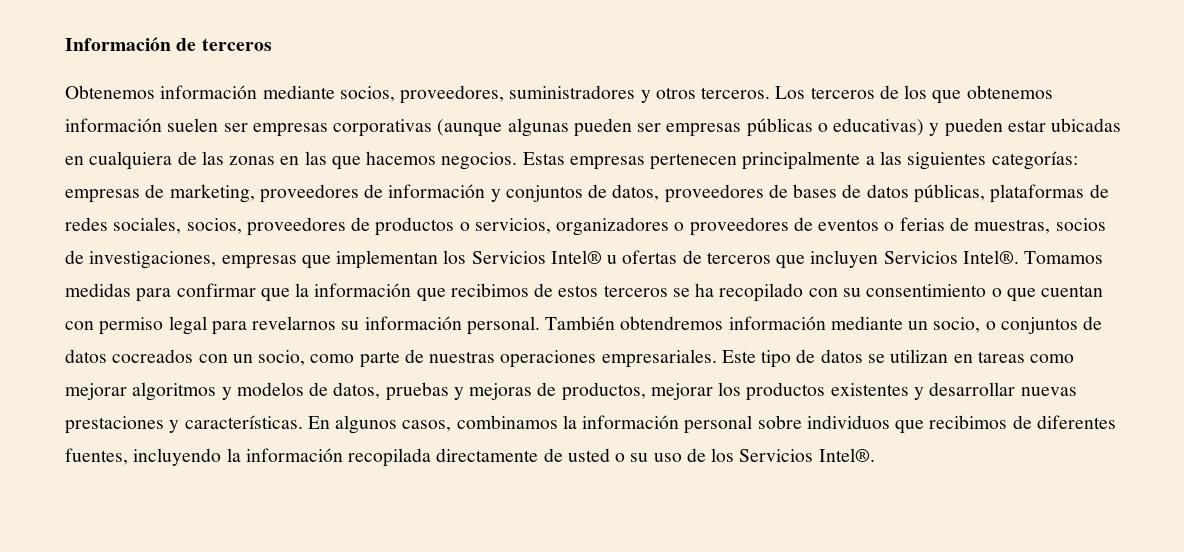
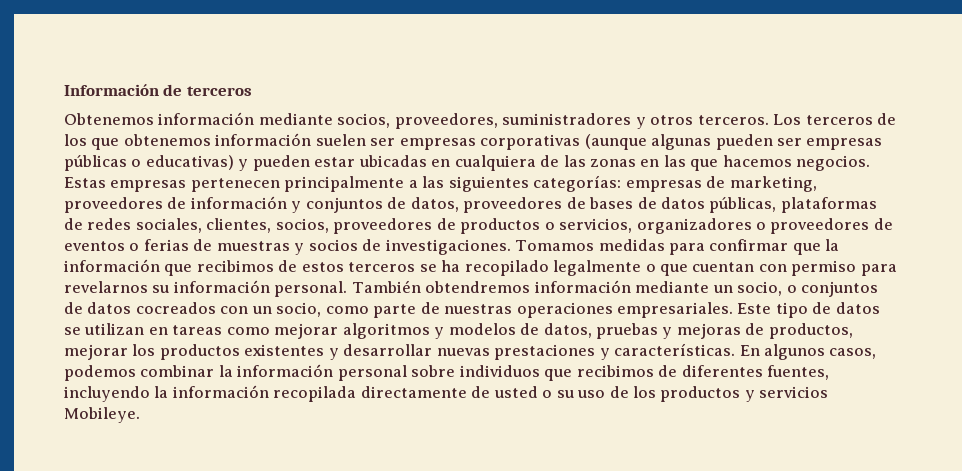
- Estas empresas pertenecen principalmente a las siguientes categorías: empresas de marketing, proveedores de información y conjuntos de datos, proveedores de bases de datos públicas, plataformas de redes sociales, socios, proveedores de productos o servicios, organizadores o proveedores de eventos o ferias de muestras, socios de investigaciones, empresas que implementan los Servicios Intel® u ofertas de terceros que incluyen Servicios Intel®.
+ Estas empresas pertenecen principalmente a las siguientes categorías: empresas de marketing, proveedores de información y conjuntos de datos, proveedores de bases de datos públicas, plataformas de redes sociales, clientes, socios, proveedores de productos o servicios, organizadores o proveedores de eventos o ferias de muestras y socios de investigaciones.
- Tomamos medidas para confirmar que la información que recibimos de estos terceros se ha recopilado con su consentimiento o que cuentan con permiso legal para revelarnos su información personal.
+ Tomamos medidas para confirmar que la información que recibimos de estos terceros se ha recopilado legalmente o que cuentan con permiso para revelarnos su información personal.
- En algunos casos, combinamos la información personal sobre individuos que recibimos de diferentes fuentes, incluyendo la información recopilada directamente de usted o su uso de los Servicios Intel®.
+ En algunos casos, podemos combinar la información personal sobre individuos que recibimos de diferentes fuentes, incluyendo la información recopilada directamente de usted o su uso de los productos y servicios Mobileye.

